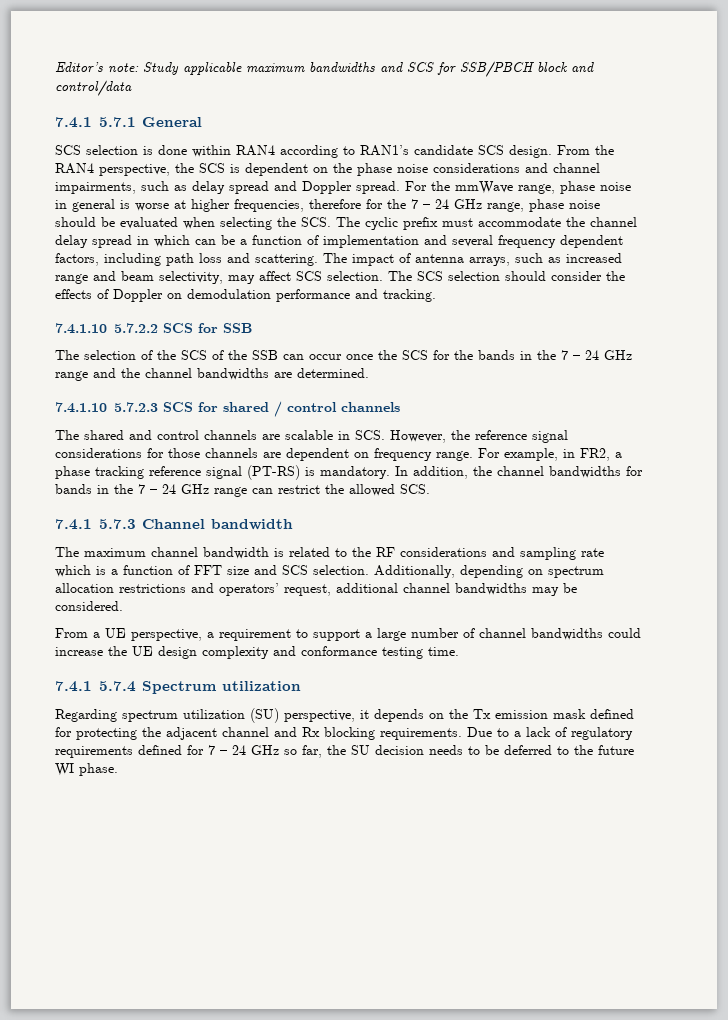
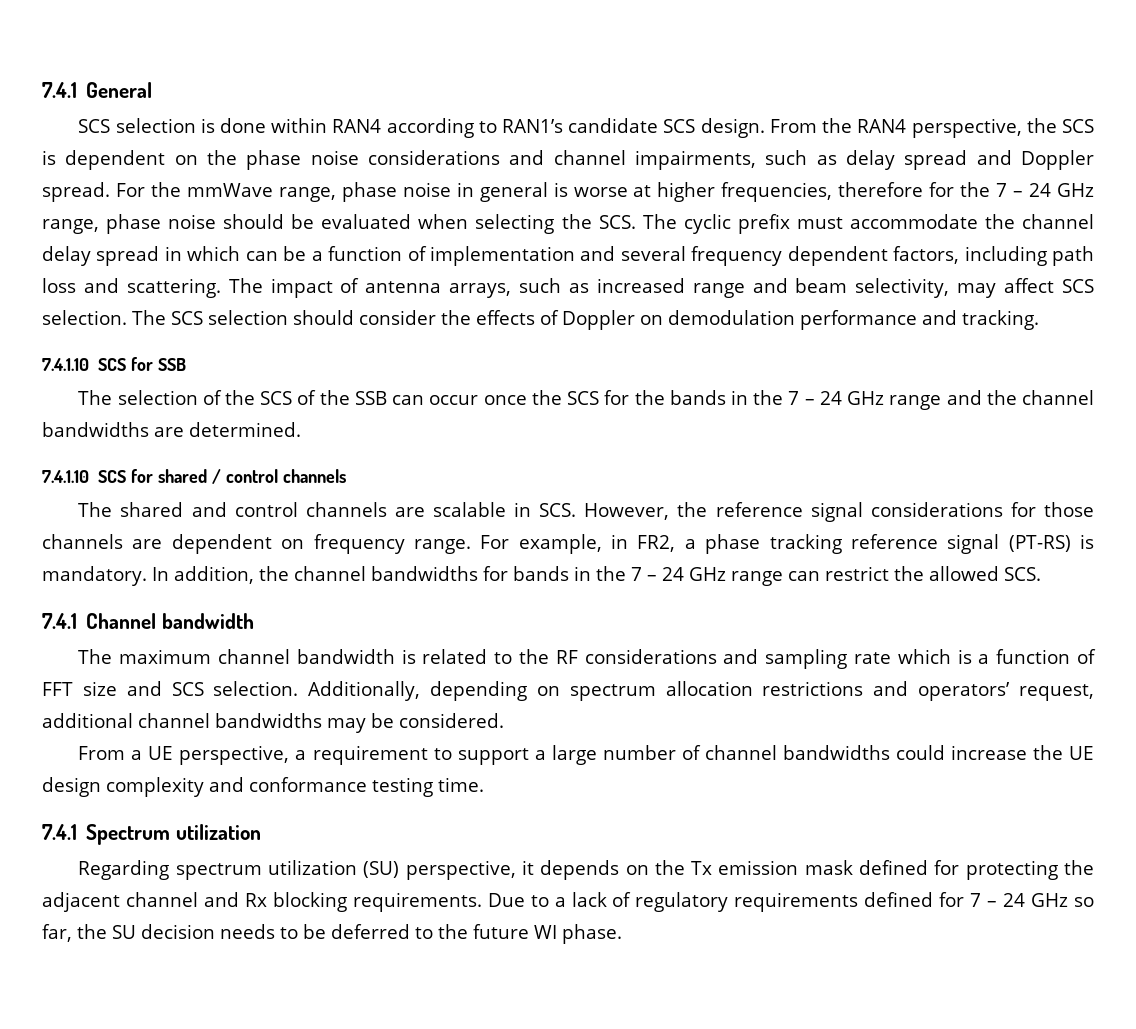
- Editor’s note: Study applicable maximum bandwidths and SCS for SSB/PBCH block and control/data
- 7.4.1 5.7.1 General
+ 7.4.1 General
- 7.4.1.10 5.7.2.2 SCS for SSB
+ 7.4.1.10 SCS for SSB
- 7.4.1.10 5.7.2.3 SCS for shared / control channels
+ 7.4.1.10 SCS for shared / control channels
- 7.4.1 5.7.3 Channel bandwidth
+ 7.4.1 Channel bandwidth
- 7.4.1 5.7.4 Spectrum utilization
+ 7.4.1 Spectrum utilization

